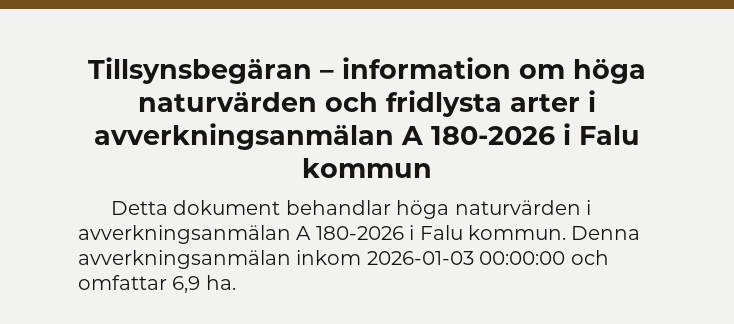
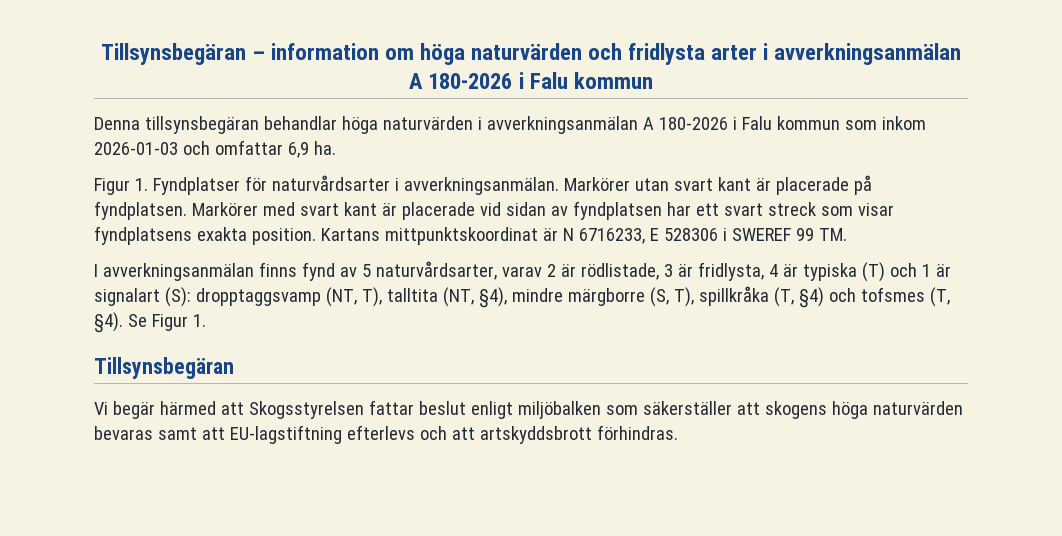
- Detta dokument behandlar höga naturvärden i avverkningsanmälan A 180-2026 i Falu kommun. Denna avverkningsanmälan inkom 2026-01-03 00:00:00 och omfattar 6,9 ha.
+ Denna tillsynsbegäran behandlar höga naturvärden i avverkningsanmälan A 180-2026 i Falu kommun som inkom 2026-01-03 och omfattar 6,9 ha.
+ Figur 1. Fyndplatser för naturvårdsarter i avverkningsanmälan. Markörer utan svart kant är placerade på fyndplatsen. Markörer med svart kant är placerade vid sidan av fyndplatsen har ett svart streck som visar fyndplatsens exakta position. Kartans mittpunktskoordinat är N 6716233, E 528306 i SWEREF 99 TM.
+ I avverkningsanmälan finns fynd av 5 naturvårdsarter, varav 2 är rödlistade, 3 är fridlysta, 4 är typiska (T) och 1 är signalart (S): dropptaggsvamp (NT, T), talltita (NT, §4), mindre märgborre (S, T), spillkråka (T, §4) och tofsmes (T, §4). Se Figur 1.
+ Tillsynsbegäran
+ Vi begär härmed att Skogsstyrelsen fattar beslut enligt miljöbalken som säkerställer att skogens höga naturvärden bevaras samt att EU-lagstiftning efterlevs och att artskyddsbrott förhindras.

